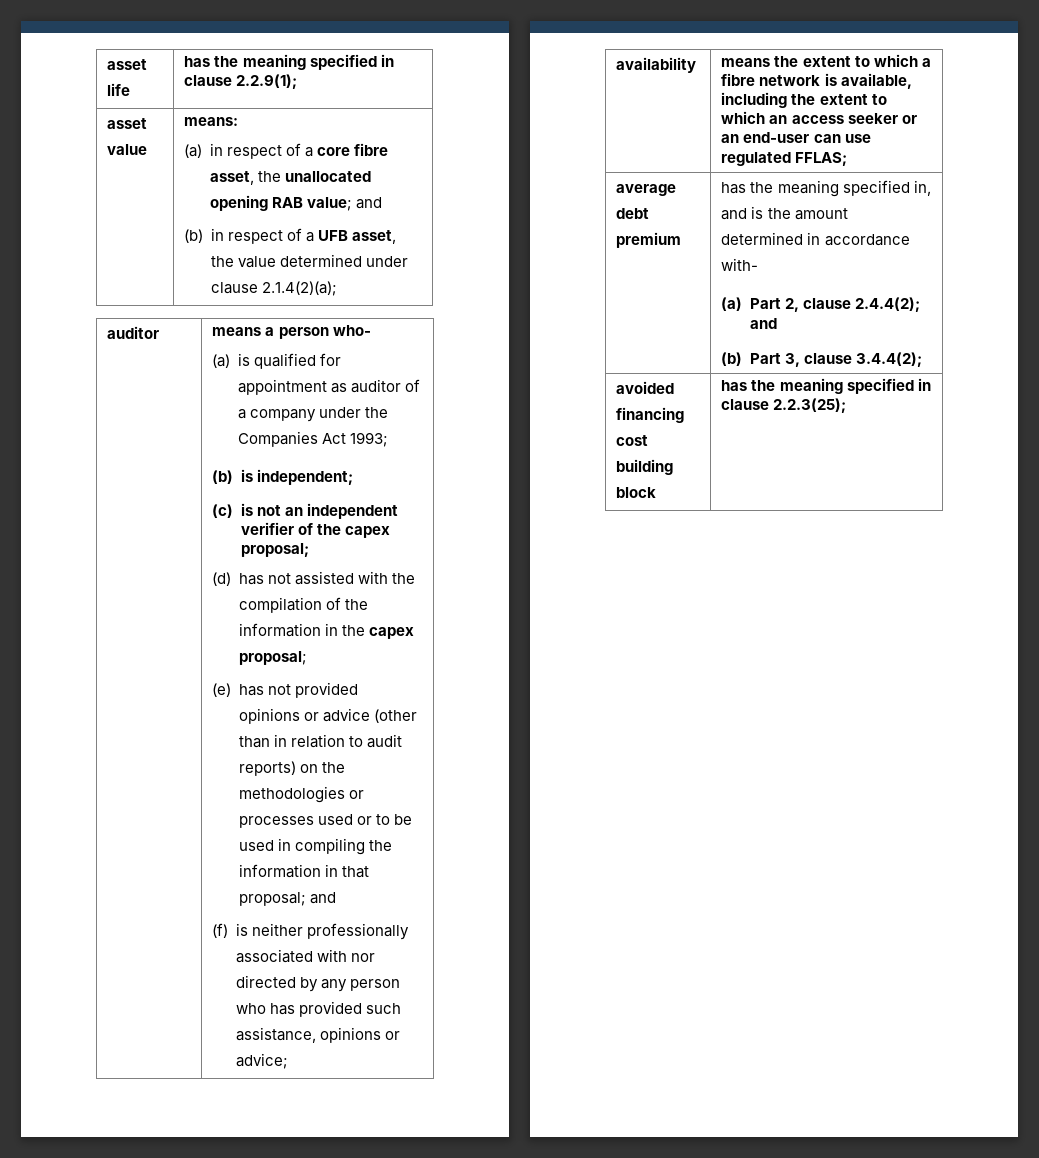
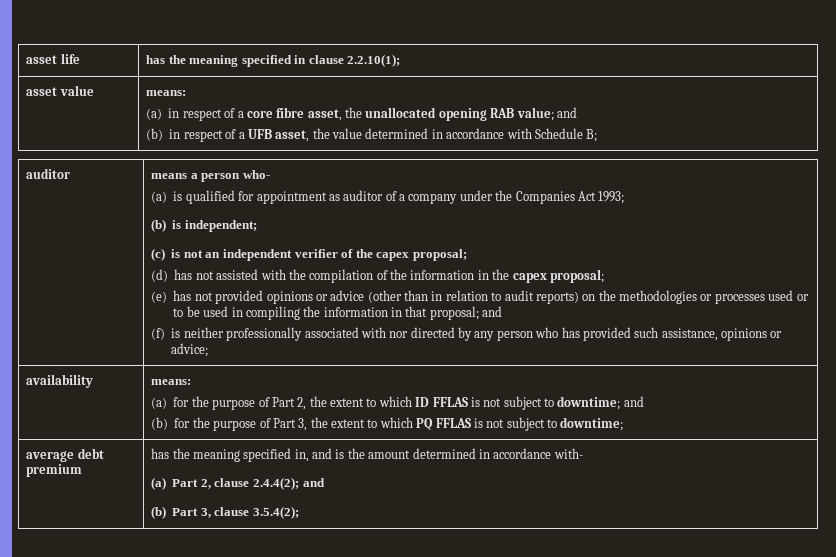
- asset life | has the meaning specified in clause 2.2.9(1);
+ asset life | has the meaning specified in clause 2.2.10(1);
  asset value | means:
  (a) in respect of a core fibre asset, the unallocated opening RAB value; and
- (b) in respect of a UFB asset, the value determined under clause 2.1.4(2)(a);
+ (b) in respect of a UFB asset, the value determined in accordance with Schedule B;
- availability | means the extent to which a fibre network is available, including the extent to which an access seeker or an end-user can use regulated FFLAS;
+ availability | means:
+ (a) for the purpose of Part 2, the extent to which ID FFLAS is not subject to downtime; and
+ (b) for the purpose of Part 3, the extent to which PQ FFLAS is not subject to downtime;
  average debt premium | has the meaning specified in, and is the amount determined in accordance with-
  (a) Part 2, clause 2.4.4(2); and
- (b) Part 3, clause 3.4.4(2);
- avoided financing cost building block | has the meaning specified in clause 2.2.3(25);
+ (b) Part 3, clause 3.5.4(2);

